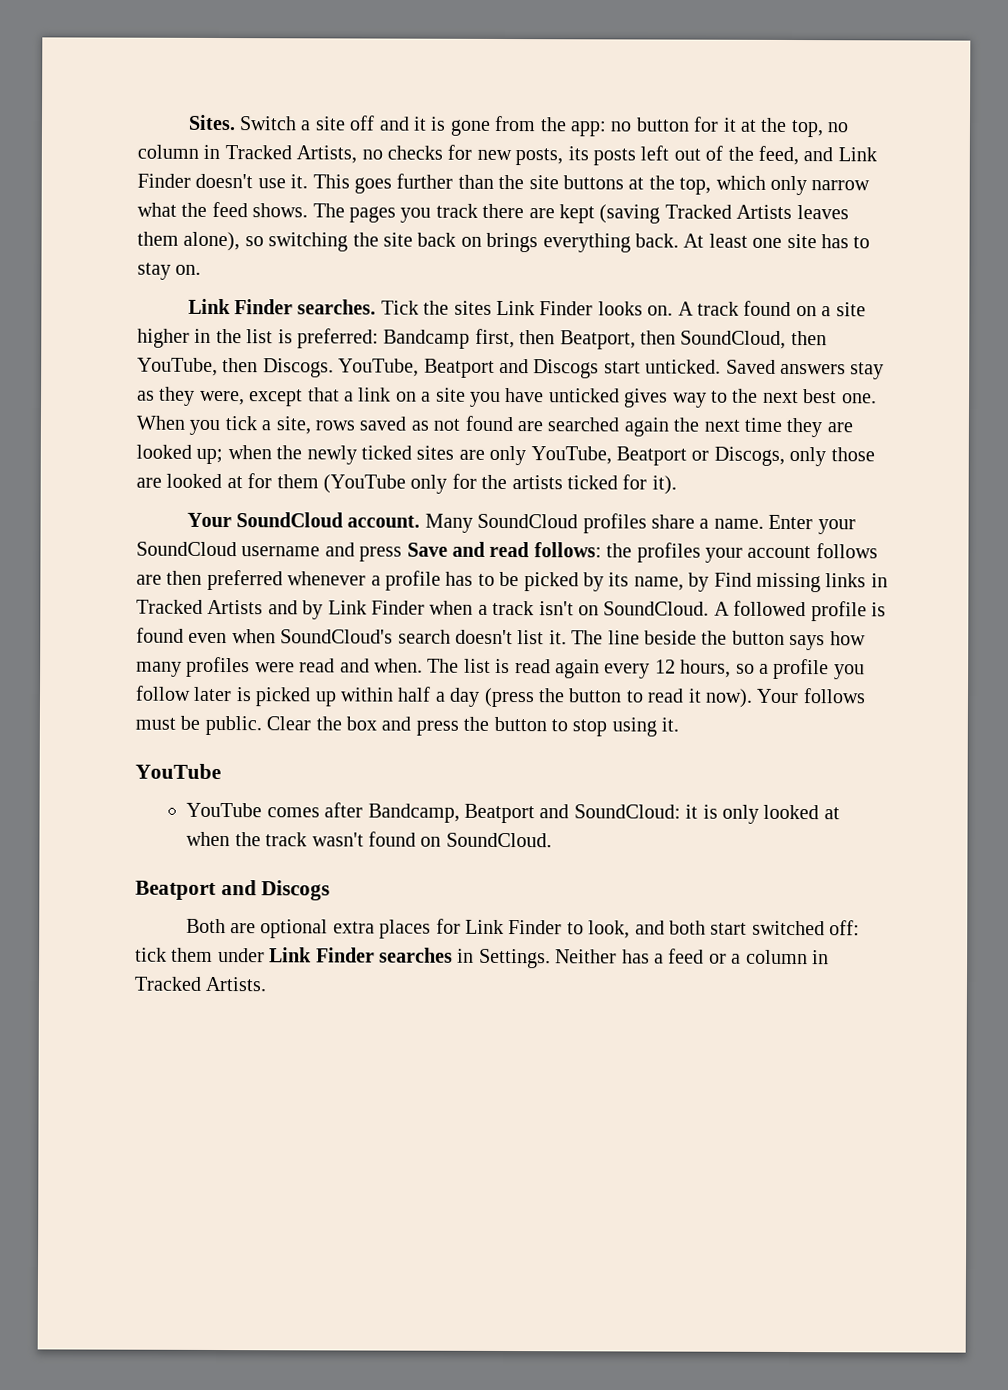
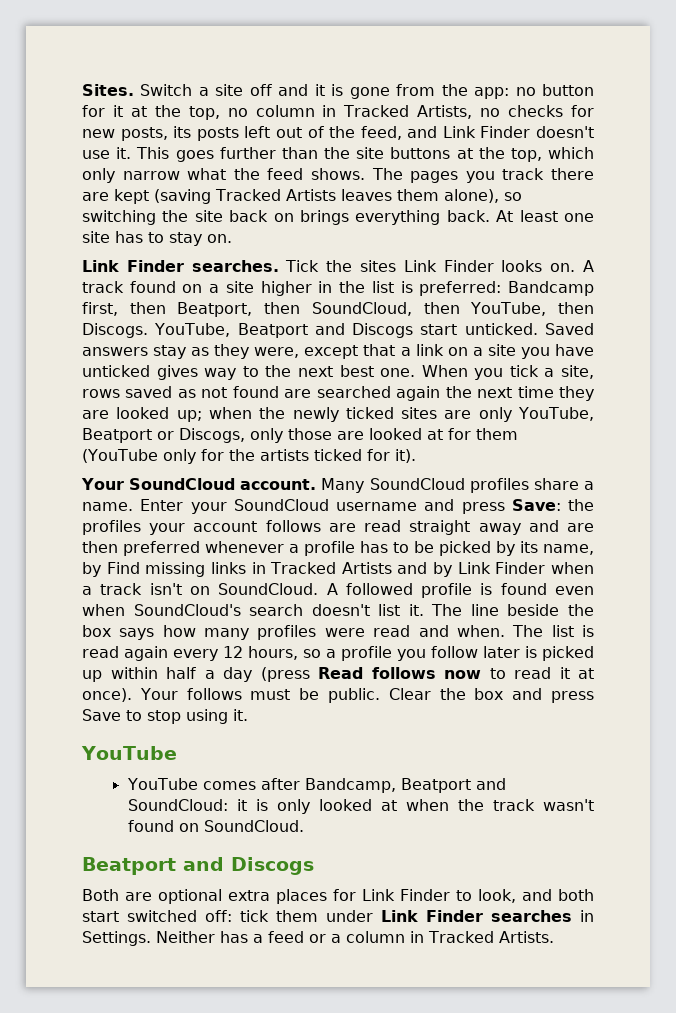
- Enter your SoundCloud username and press Save and read follows: the profiles your account follows are then preferred whenever a profile has to be picked by its name, by Find missing links in Tracked Artists and by Link Finder when a track isn't on SoundCloud.
+ Enter your SoundCloud username and press Save: the profiles your account follows are read straight away and are then preferred whenever a profile has to be picked by its name, by Find missing links in Tracked Artists and by Link Finder when a track isn't on SoundCloud.
- The line beside the button says how many profiles were read and when.
+ The line beside the box says how many profiles were read and when.
- The list is read again every 12 hours, so a profile you follow later is picked up within half a day (press the button to read it now).
+ The list is read again every 12 hours, so a profile you follow later is picked up within half a day (press Read follows now to read it at once).
- Clear the box and press the button to stop using it.
+ Clear the box and press Save to stop using it.

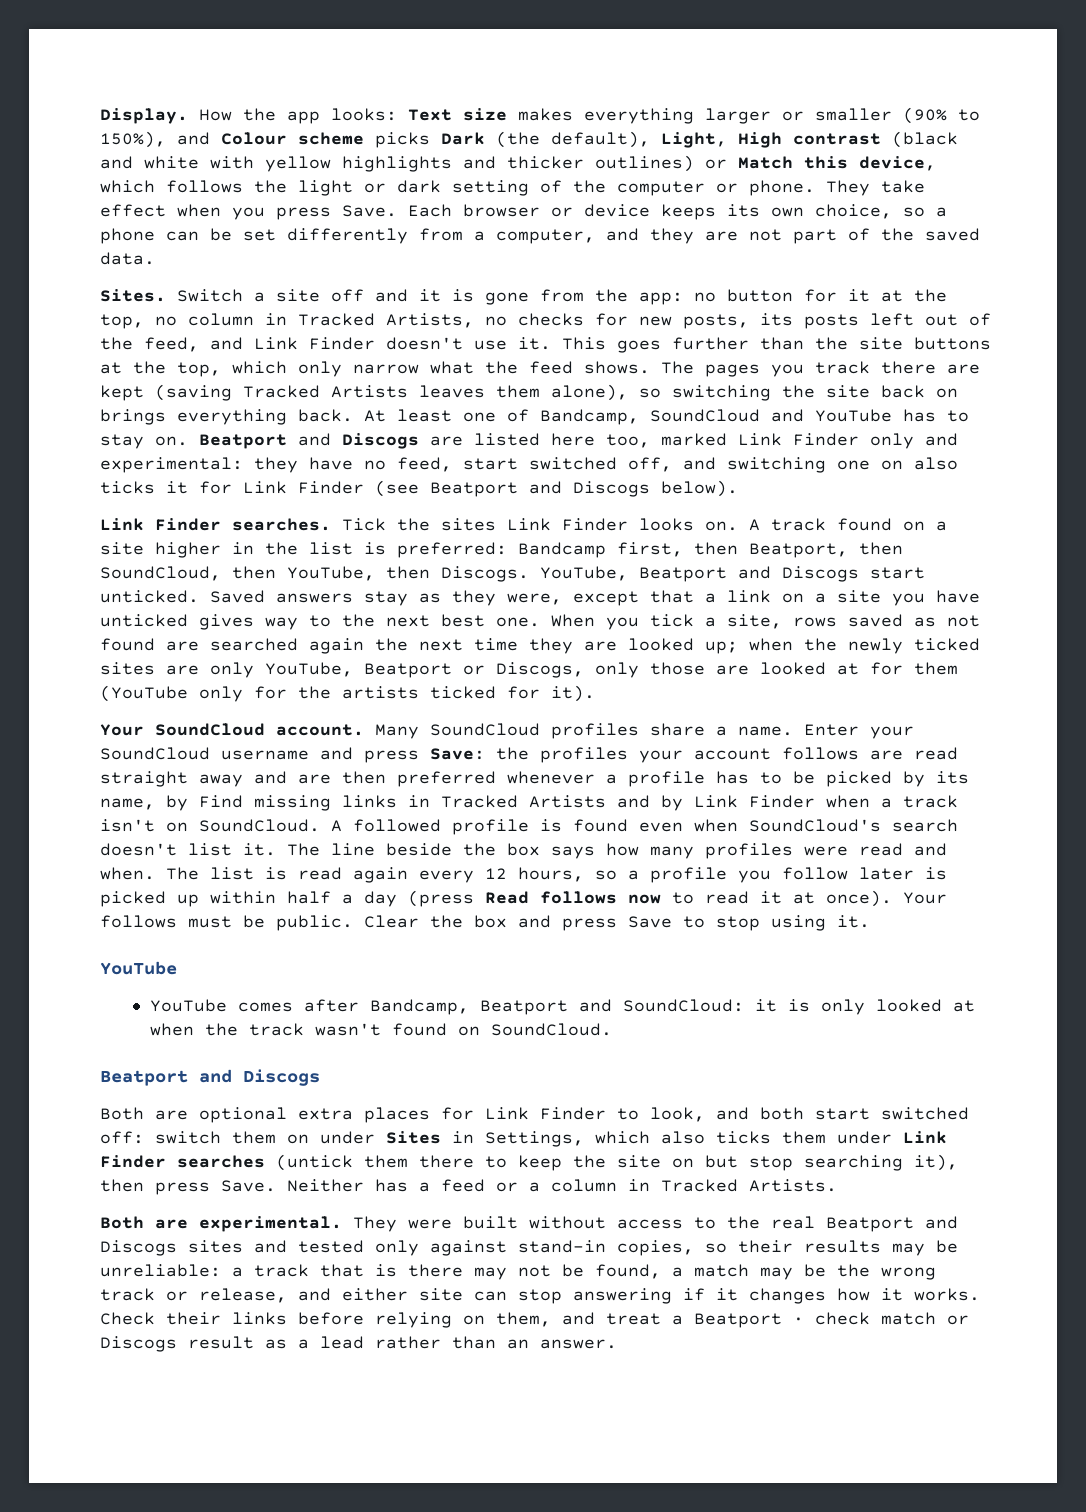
+ Display. How the app looks: Text size makes everything larger or smaller (90% to 150%), and Colour scheme picks Dark (the default), Light, High contrast (black and white with yellow highlights and thicker outlines) or Match this device, which follows the light or dark setting of the computer or phone. They take effect when you press Save. Each browser or device keeps its own choice, so a phone can be set differently from a computer, and they are not part of the saved data.
- At least one site has to stay on.
+ At least one of Bandcamp, SoundCloud and YouTube has to stay on. Beatport and Discogs are listed here too, marked Link Finder only and experimental: they have no feed, start switched off, and switching one on also ticks it for Link Finder (see Beatport and Discogs below).
- Both are optional extra places for Link Finder to look, and both start switched off: tick them under Link Finder searches in Settings.
+ Both are optional extra places for Link Finder to look, and both start switched off: switch them on under Sites in Settings, which also ticks them under Link Finder searches (untick them there to keep the site on but stop searching it), then press Save.
+ Both are experimental. They were built without access to the real Beatport and Discogs sites and tested only against stand-in copies, so their results may be unreliable: a track that is there may not be found, a match may be the wrong track or release, and either site can stop answering if it changes how it works. Check their links before relying on them, and treat a Beatport · check match or Discogs result as a lead rather than an answer.

